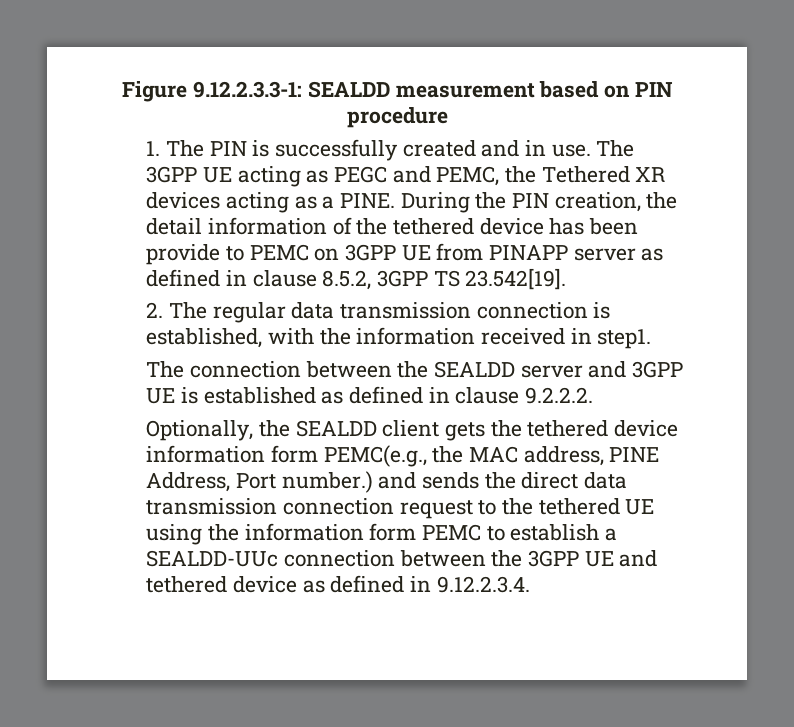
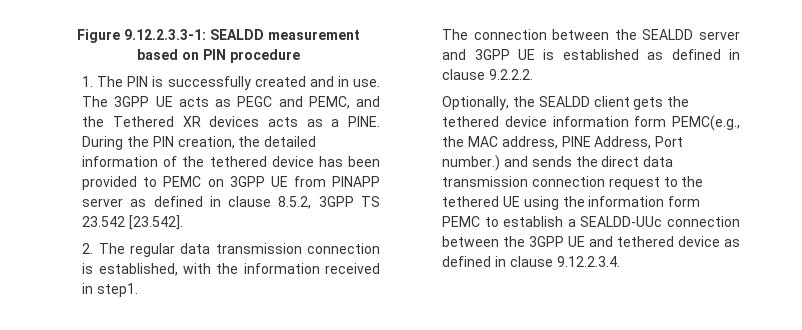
- The 3GPP UE acting as PEGC and PEMC, the Tethered XR devices acting as a PINE.
+ The 3GPP UE acts as PEGC and PEMC, and the Tethered XR devices acts as a PINE.
- During the PIN creation, the detail information of the tethered device has been provide to PEMC on 3GPP UE from PINAPP server as defined in clause 8.5.2, 3GPP TS 23.542[19].
+ During the PIN creation, the detailed information of the tethered device has been provided to PEMC on 3GPP UE from PINAPP server as defined in clause 8.5.2, 3GPP TS 23.542 [23.542].
- Optionally, the SEALDD client gets the tethered device information form PEMC(e.g., the MAC address, PINE Address, Port number.) and sends the direct data transmission connection request to the tethered UE using the information form PEMC to establish a SEALDD-UUc connection between the 3GPP UE and tethered device as defined in 9.12.2.3.4.
+ Optionally, the SEALDD client gets the tethered device information form PEMC(e.g., the MAC address, PINE Address, Port number.) and sends the direct data transmission connection request to the tethered UE using the information form PEMC to establish a SEALDD-UUc connection between the 3GPP UE and tethered device as defined in clause 9.12.2.3.4.

